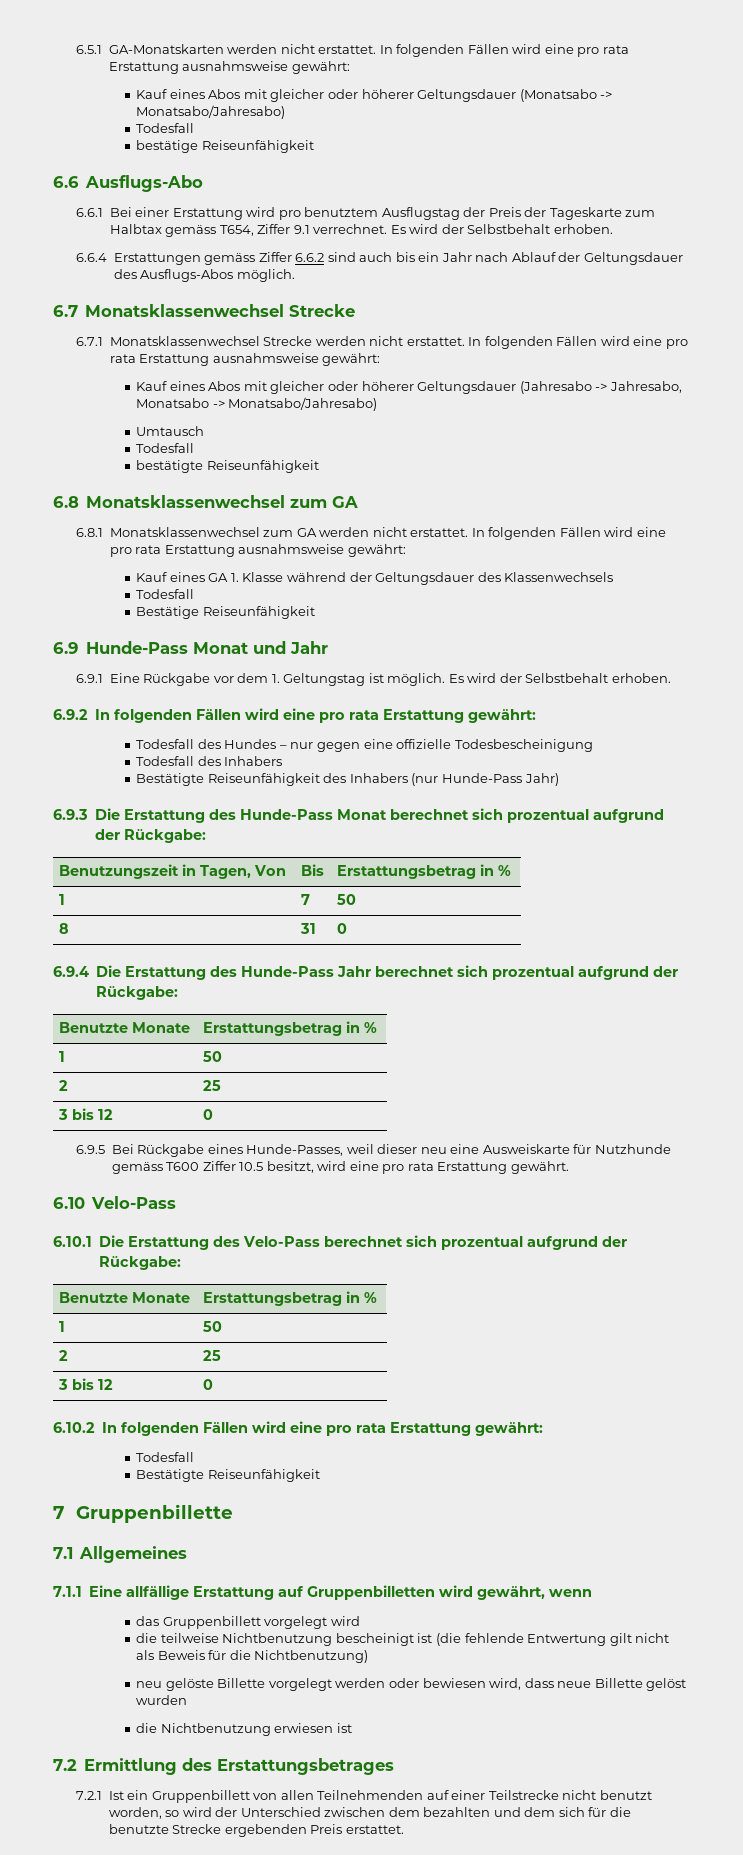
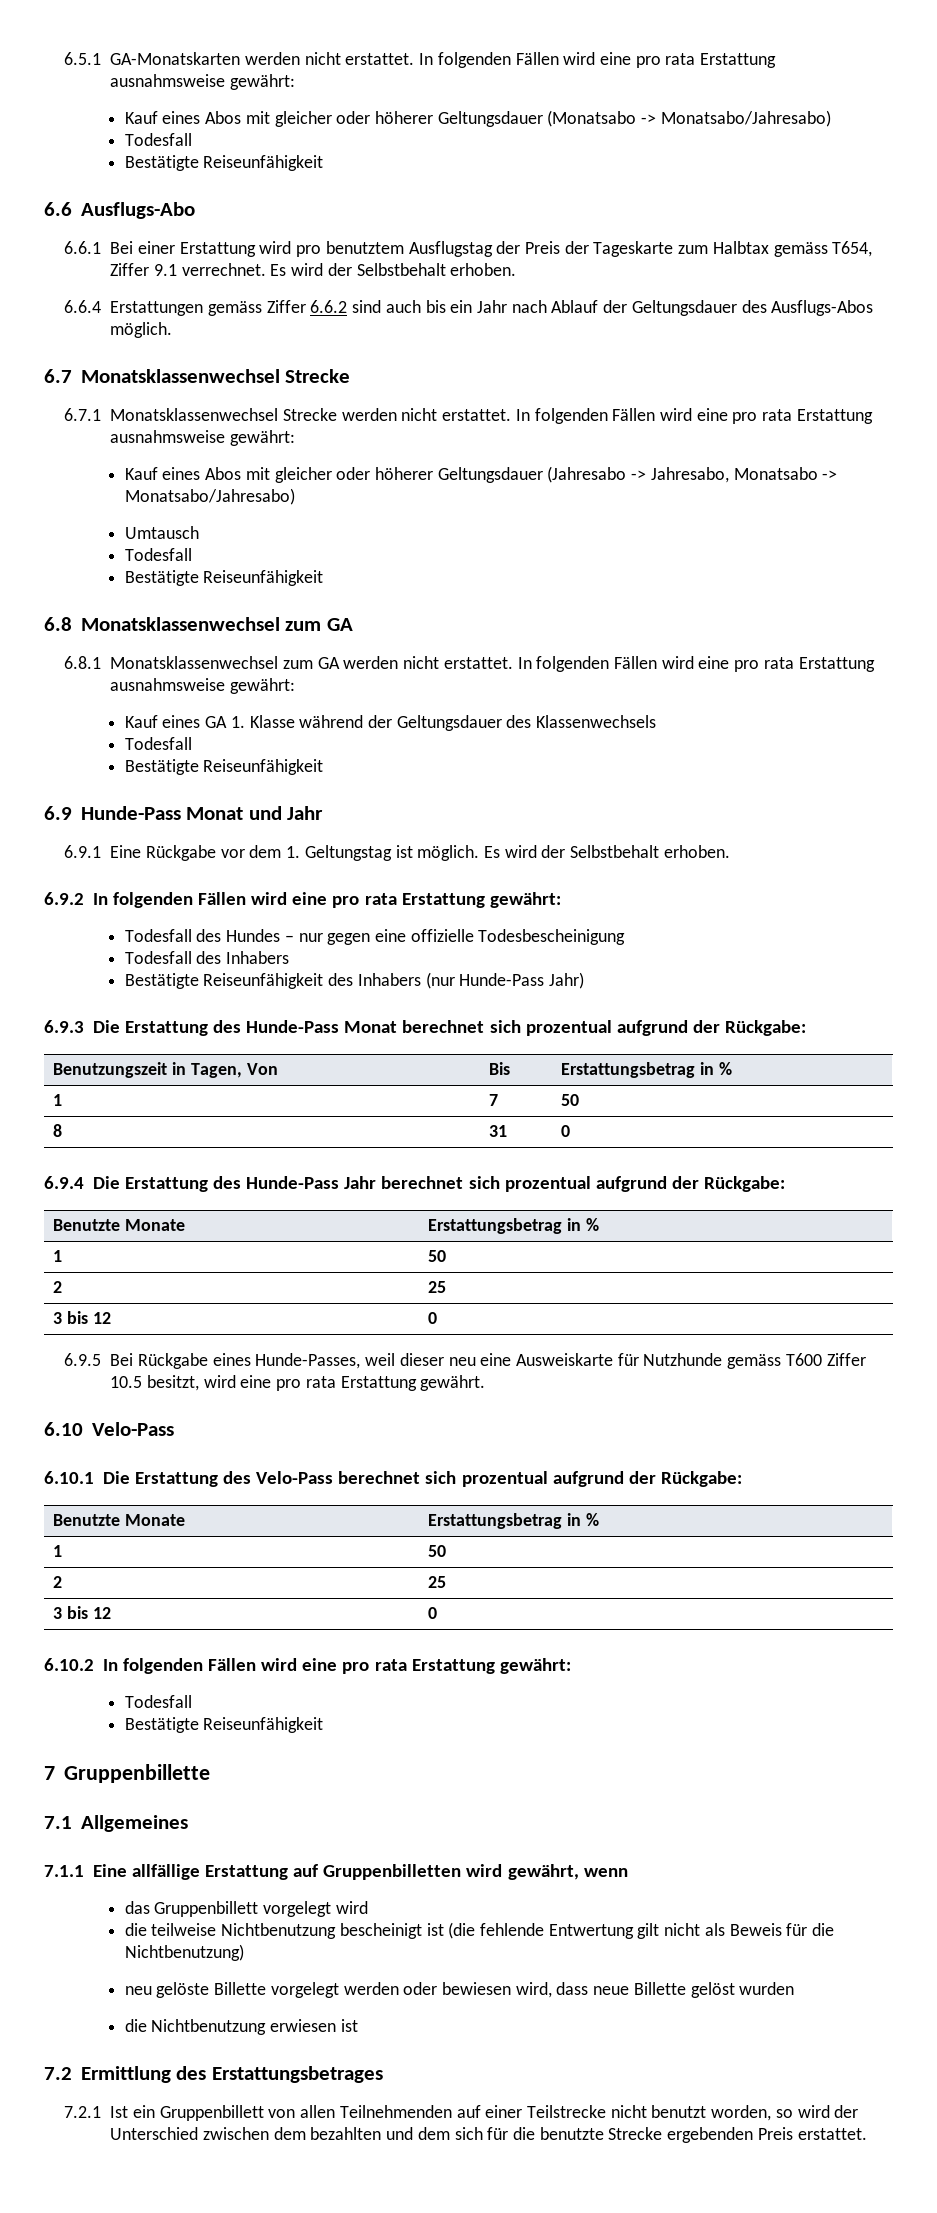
  Kauf eines Abos mit gleicher oder höherer Geltungsdauer (Monatsabo -> Monatsabo/Jahresabo)
  Todesfall
- bestätige Reiseunfähigkeit
+ Bestätigte Reiseunfähigkeit
  Umtausch
  Todesfall
- bestätigte Reiseunfähigkeit
+ Bestätigte Reiseunfähigkeit
  Kauf eines GA 1. Klasse während der Geltungsdauer des Klassenwechsels
  Todesfall
- Bestätige Reiseunfähigkeit
+ Bestätigte Reiseunfähigkeit

